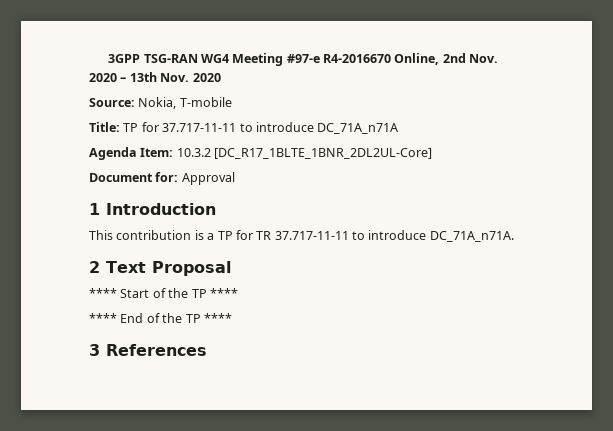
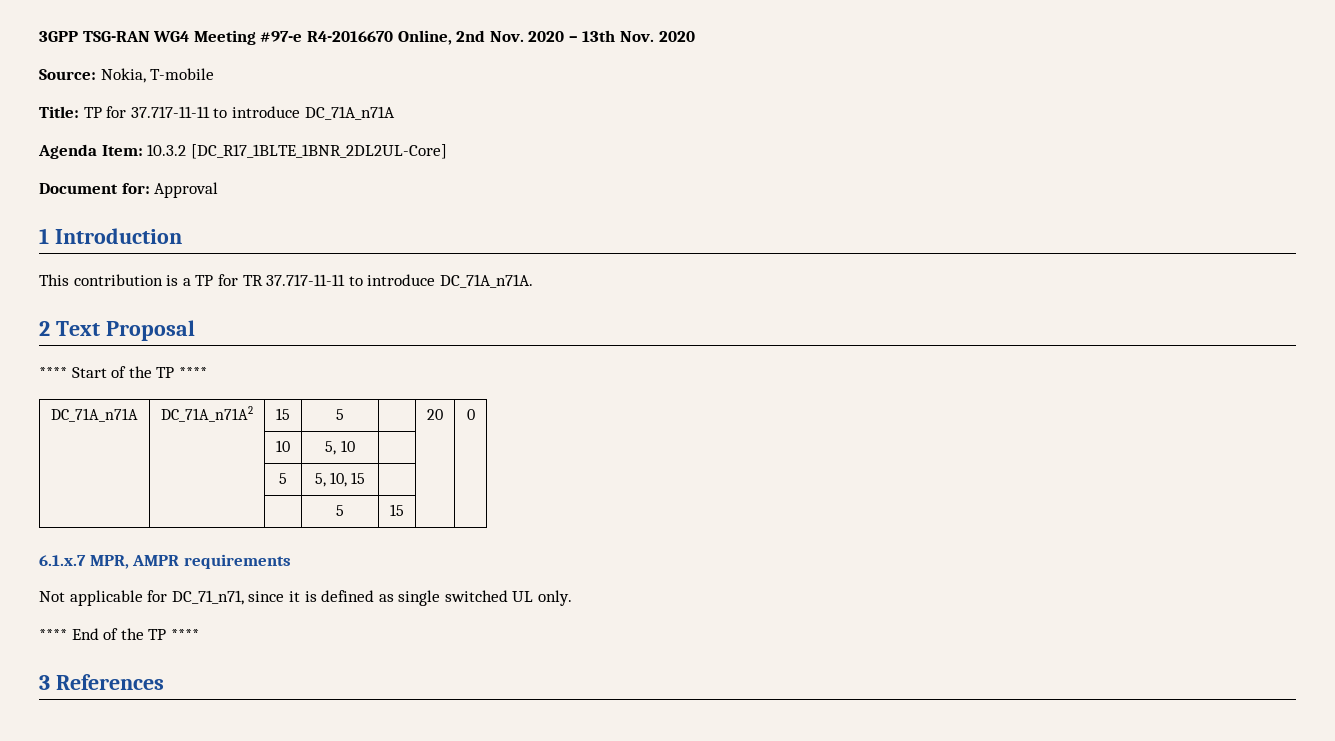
+ DC_71A_n71A | DC_71A_n71A2 | 15 | 5 | | 20 | 0
+ | | 10 | 5, 10 | | |
+ | | 5 | 5, 10, 15 | | |
+ | | | 5 | 15 | |
+ 6.1.x.7 MPR, AMPR requirements
+ Not applicable for DC_71_n71, since it is defined as single switched UL only.

